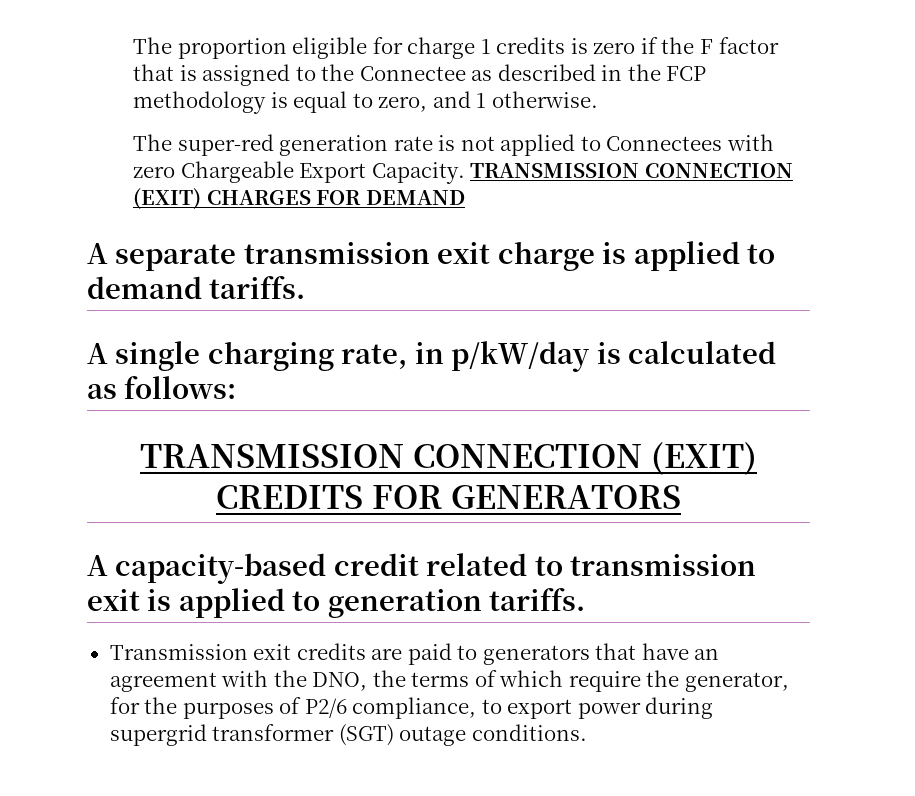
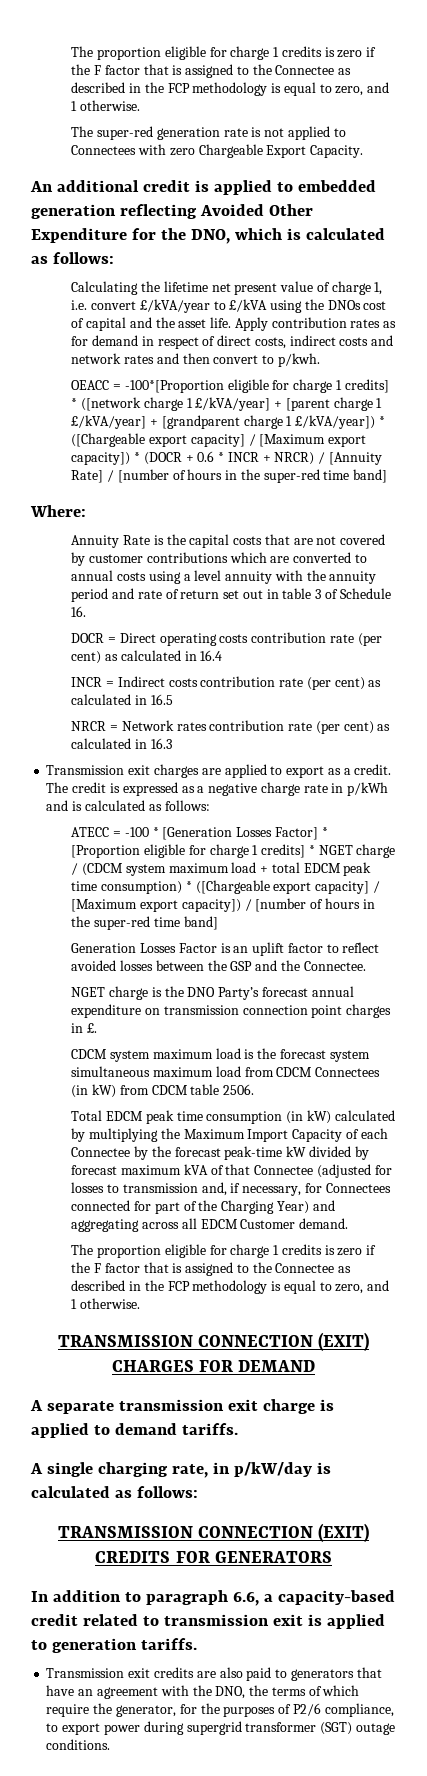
- The super-red generation rate is not applied to Connectees with zero Chargeable Export Capacity. TRANSMISSION CONNECTION (EXIT) CHARGES FOR DEMAND
+ The super-red generation rate is not applied to Connectees with zero Chargeable Export Capacity.
+ An additional credit is applied to embedded generation reflecting Avoided Other Expenditure for the DNO, which is calculated as follows:
+ Calculating the lifetime net present value of charge 1, i.e. convert £/kVA/year to £/kVA using the DNOs cost of capital and the asset life. Apply contribution rates as for demand in respect of direct costs, indirect costs and network rates and then convert to p/kwh.
+ OEACC = -100*[Proportion eligible for charge 1 credits] * ([network charge 1 £/kVA/year] + [parent charge 1 £/kVA/year] + [grandparent charge 1 £/kVA/year]) * ([Chargeable export capacity] / [Maximum export capacity]) * (DOCR + 0.6 * INCR + NRCR) / [Annuity Rate] / [number of hours in the super-red time band]
+ Where:
+ Annuity Rate is the capital costs that are not covered by customer contributions which are converted to annual costs using a level annuity with the annuity period and rate of return set out in table 3 of Schedule 16.
+ DOCR = Direct operating costs contribution rate (per cent) as calculated in 16.4
+ INCR = Indirect costs contribution rate (per cent) as calculated in 16.5
+ NRCR = Network rates contribution rate (per cent) as calculated in 16.3
+ Transmission exit charges are applied to export as a credit. The credit is expressed as a negative charge rate in p/kWh and is calculated as follows:
+ ATECC = -100 * [Generation Losses Factor] * [Proportion eligible for charge 1 credits] * NGET charge / (CDCM system maximum load + total EDCM peak time consumption) * ([Chargeable export capacity] / [Maximum export capacity]) / [number of hours in the super-red time band]
+ Generation Losses Factor is an uplift factor to reflect avoided losses between the GSP and the Connectee.
+ NGET charge is the DNO Party’s forecast annual expenditure on transmission connection point charges in £.
+ CDCM system maximum load is the forecast system simultaneous maximum load from CDCM Connectees (in kW) from CDCM table 2506.
+ Total EDCM peak time consumption (in kW) calculated by multiplying the Maximum Import Capacity of each Connectee by the forecast peak-time kW divided by forecast maximum kVA of that Connectee (adjusted for losses to transmission and, if necessary, for Connectees connected for part of the Charging Year) and aggregating across all EDCM Customer demand.
+ The proportion eligible for charge 1 credits is zero if the F factor that is assigned to the Connectee as described in the FCP methodology is equal to zero, and 1 otherwise.
+ TRANSMISSION CONNECTION (EXIT) CHARGES FOR DEMAND
- A capacity-based credit related to transmission exit is applied to generation tariffs.
+ In addition to paragraph 6.6, a capacity-based credit related to transmission exit is applied to generation tariffs.
- Transmission exit credits are paid to generators that have an agreement with the DNO, the terms of which require the generator, for the purposes of P2/6 compliance, to export power during supergrid transformer (SGT) outage conditions.
+ Transmission exit credits are also paid to generators that have an agreement with the DNO, the terms of which require the generator, for the purposes of P2/6 compliance, to export power during supergrid transformer (SGT) outage conditions.

